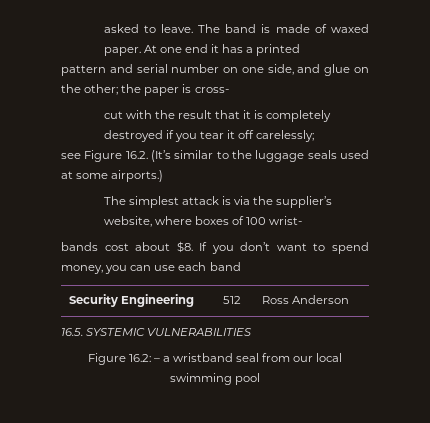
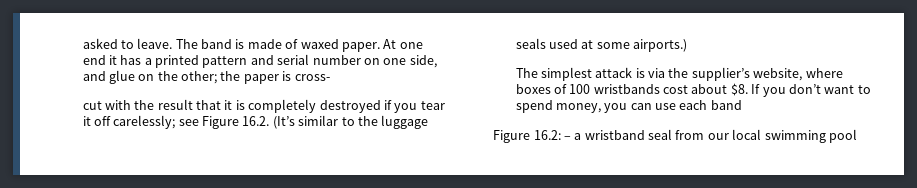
- At one end it has a printed
- pattern and serial number on one side, and glue on the other; the paper is cross-
+ At one end it has a printed pattern and serial number on one side, and glue on the other; the paper is cross-
- cut with the result that it is completely destroyed if you tear it off carelessly;
- see Figure 16.2. (It’s similar to the luggage seals used at some airports.)
+ cut with the result that it is completely destroyed if you tear it off carelessly; see Figure 16.2. (It’s similar to the luggage seals used at some airports.)
- The simplest attack is via the supplier’s website, where boxes of 100 wrist-
- bands cost about $8.
+ The simplest attack is via the supplier’s website, where boxes of 100 wristbands cost about $8.
- Security Engineering | 512 | Ross Anderson
- 16.5. SYSTEMIC VULNERABILITIES

